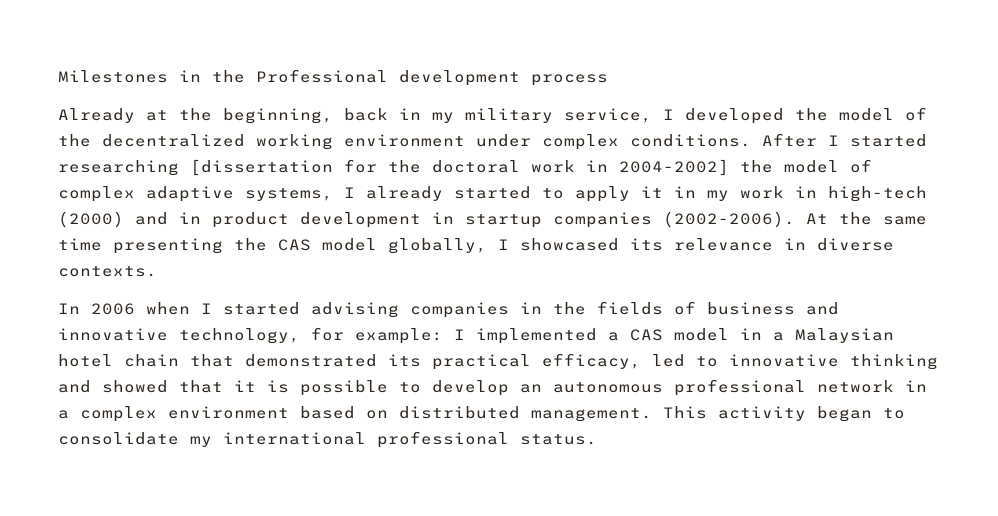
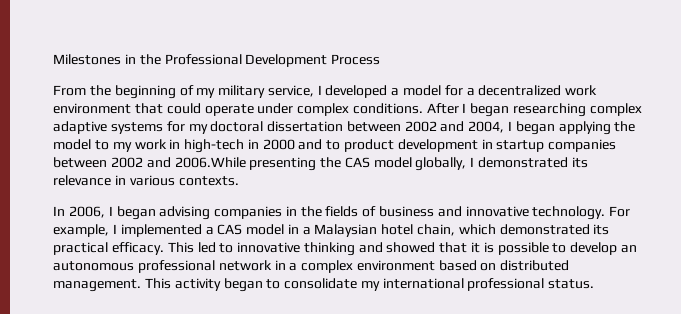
- Milestones in the Professional development process
- Already at the beginning, back in my military service, I developed the model of the decentralized working environment under complex conditions.
+ Milestones in the Professional Development Process
+ From the beginning of my military service, I developed a model for a decentralized work environment that could operate under complex conditions.
- After I started researching [dissertation for the doctoral work in 2004-2002] the model of complex adaptive systems, I already started to apply it in my work in high-tech (2000) and in product development in startup companies (2002-2006). At the same time presenting the CAS model globally, I showcased its relevance in diverse contexts.
+ After I began researching complex adaptive systems for my doctoral dissertation between 2002 and 2004, I began applying the model to my work in high-tech in 2000 and to product development in startup companies between 2002 and 2006.While presenting the CAS model globally, I demonstrated its relevance in various contexts.
- In 2006 when I started advising companies in the fields of business and innovative technology, for example: I implemented a CAS model in a Malaysian hotel chain that demonstrated its practical efficacy, led to innovative thinking and showed that it is possible to develop an autonomous professional network in a complex environment based on distributed management.
+ In 2006, I began advising companies in the fields of business and innovative technology. For example, I implemented a CAS model in a Malaysian hotel chain, which demonstrated its practical efficacy. This led to innovative thinking and showed that it is possible to develop an autonomous professional network in a complex environment based on distributed management.

